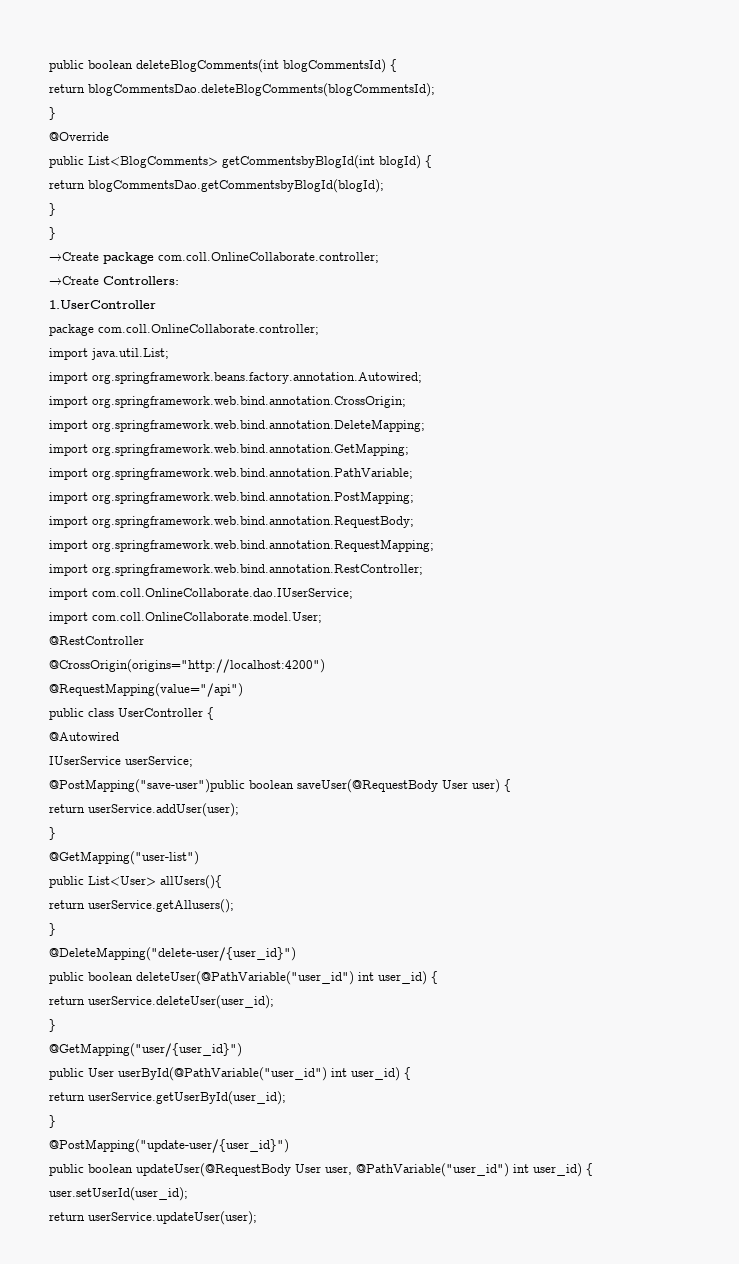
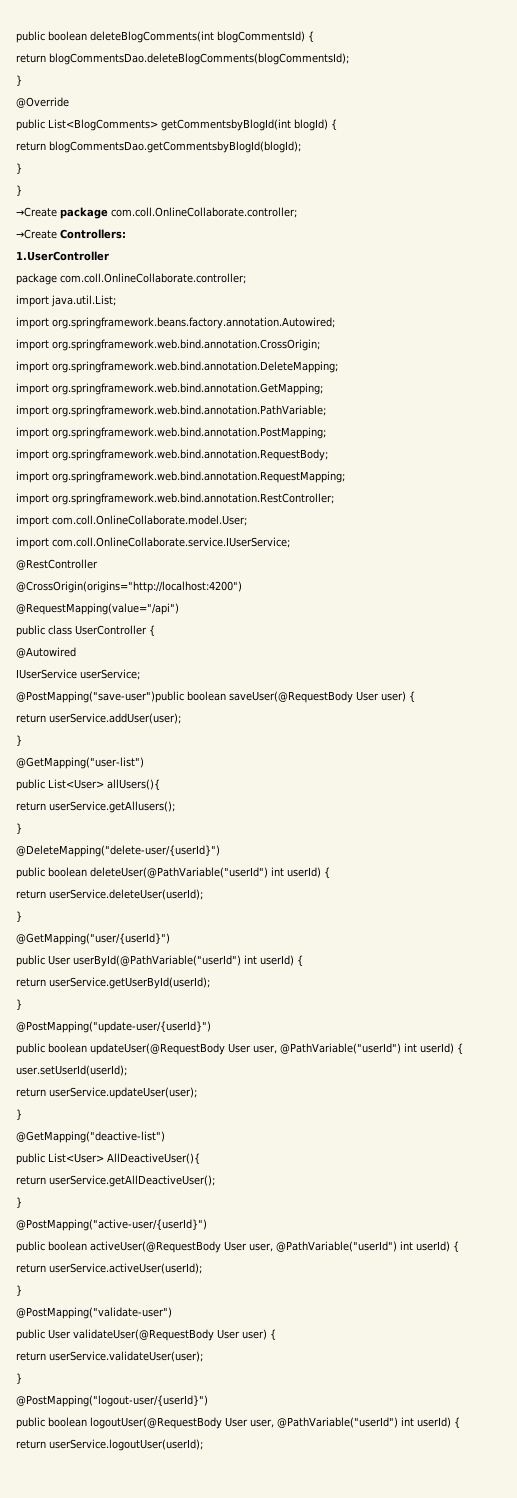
- import com.coll.OnlineCollaborate.dao.IUserService;
  import com.coll.OnlineCollaborate.model.User;
+ import com.coll.OnlineCollaborate.service.IUserService;
- @DeleteMapping("delete-user/{user_id}")
- public boolean deleteUser(@PathVariable("user_id") int user_id) {
- return userService.deleteUser(user_id);
+ @DeleteMapping("delete-user/{userId}")
+ public boolean deleteUser(@PathVariable("userId") int userId) {
+ return userService.deleteUser(userId);
  }
- @GetMapping("user/{user_id}")
- public User userById(@PathVariable("user_id") int user_id) {
- return userService.getUserById(user_id);
+ @GetMapping("user/{userId}")
+ public User userById(@PathVariable("userId") int userId) {
+ return userService.getUserById(userId);
  }
- @PostMapping("update-user/{user_id}")
+ @PostMapping("update-user/{userId}")
- public boolean updateUser(@RequestBody User user, @PathVariable("user_id") int user_id) {
- user.setUserId(user_id);
+ public boolean updateUser(@RequestBody User user, @PathVariable("userId") int userId) {
+ user.setUserId(userId);
  return userService.updateUser(user);
+ }
+ @GetMapping("deactive-list")
+ public List<User> AllDeactiveUser(){
+ return userService.getAllDeactiveUser();
+ }
+ @PostMapping("active-user/{userId}")
+ public boolean activeUser(@RequestBody User user, @PathVariable("userId") int userId) {
+ return userService.activeUser(userId);
+ }
+ @PostMapping("validate-user")
+ public User validateUser(@RequestBody User user) {
+ return userService.validateUser(user);
+ }
+ @PostMapping("logout-user/{userId}")
+ public boolean logoutUser(@RequestBody User user, @PathVariable("userId") int userId) {
+ return userService.logoutUser(userId);

